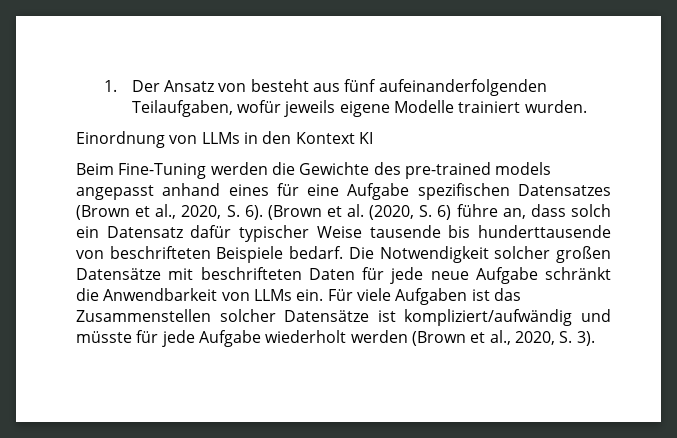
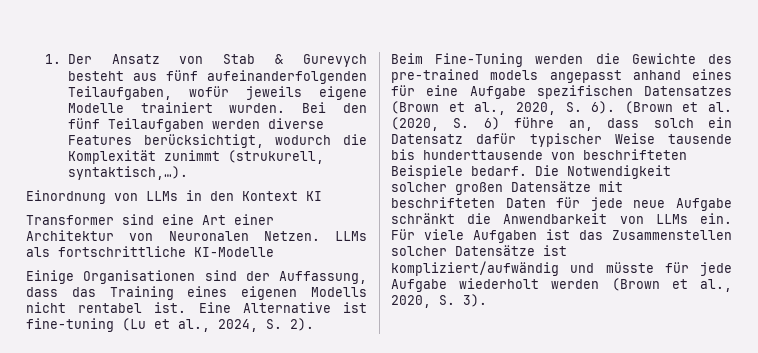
- 1. Der Ansatz von besteht aus fünf aufeinanderfolgenden Teilaufgaben, wofür jeweils eigene Modelle trainiert wurden.
+ 1. Der Ansatz von Stab & Gurevych besteht aus fünf aufeinanderfolgenden Teilaufgaben, wofür jeweils eigene Modelle trainiert wurden. Bei den fünf Teilaufgaben werden diverse Features berücksichtigt, wodurch die Komplexität zunimmt (strukurell, syntaktisch,…).
+ Transformer sind eine Art einer Architektur von Neuronalen Netzen. LLMs als fortschrittliche KI-Modelle
+ Einige Organisationen sind der Auffassung, dass das Training eines eigenen Modells nicht rentabel ist. Eine Alternative ist fine-tuning (Lu et al., 2024, S. 2).

